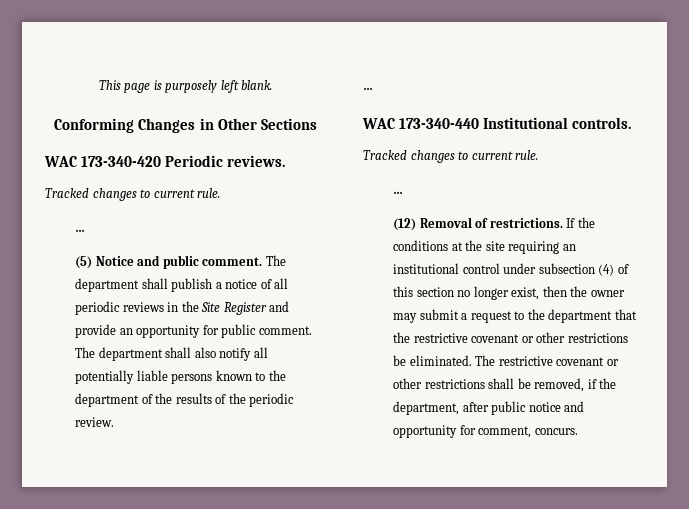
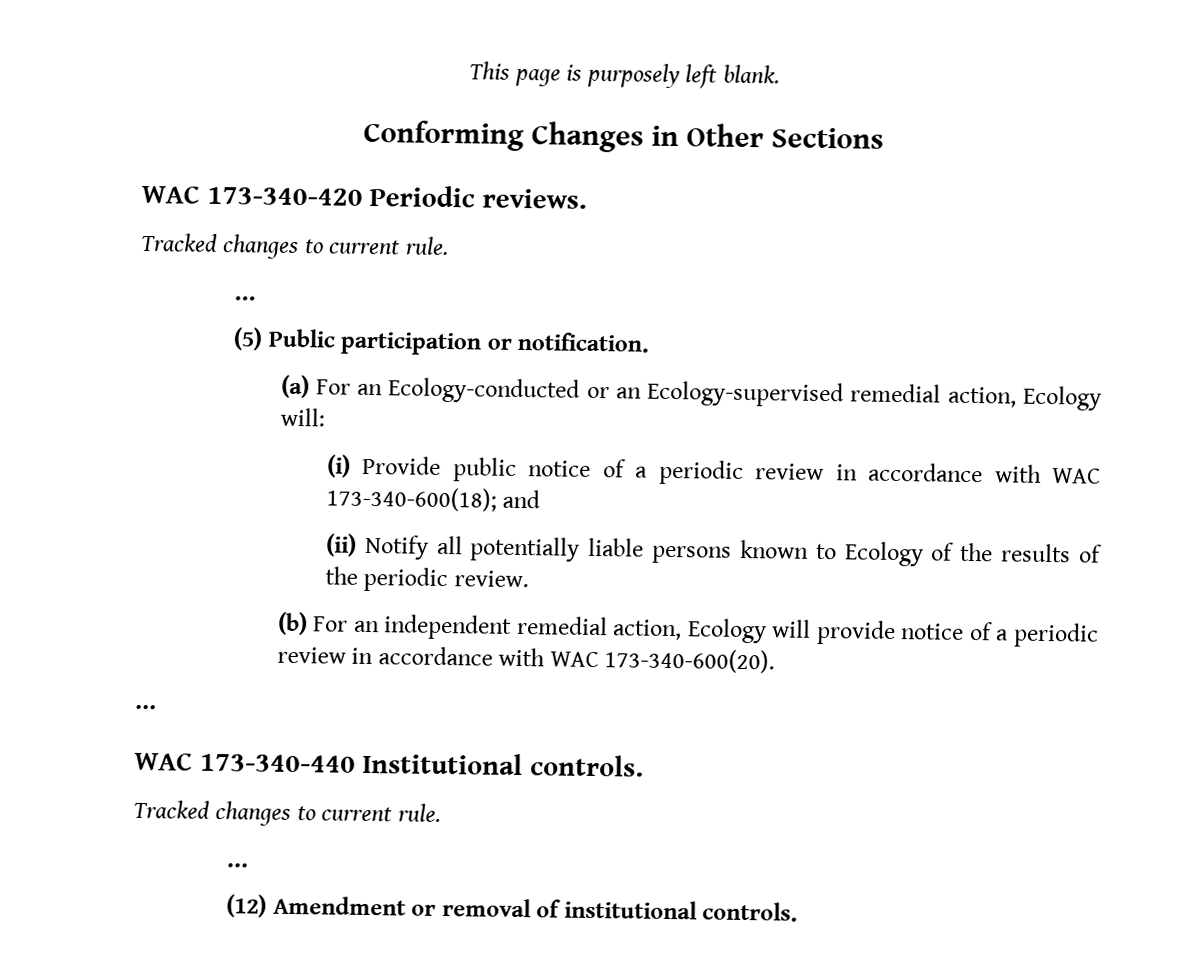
- (5) Notice and public comment. The department shall publish a notice of all periodic reviews in the Site Register and provide an opportunity for public comment. The department shall also notify all potentially liable persons known to the department of the results of the periodic review.
+ (5) Public participation or notification.
+ (a) For an Ecology-conducted or an Ecology-supervised remedial action, Ecology will:
+ (i) Provide public notice of a periodic review in accordance with WAC 173-340-600(18); and
+ (ii) Notify all potentially liable persons known to Ecology of the results of the periodic review.
+ (b) For an independent remedial action, Ecology will provide notice of a periodic review in accordance with WAC 173-340-600(20).
- (12) Removal of restrictions. If the conditions at the site requiring an institutional control under subsection (4) of this section no longer exist, then the owner may submit a request to the department that the restrictive covenant or other restrictions be eliminated. The restrictive covenant or other restrictions shall be removed, if the department, after public notice and opportunity for comment, concurs.
+ (12) Amendment or removal of institutional controls.

